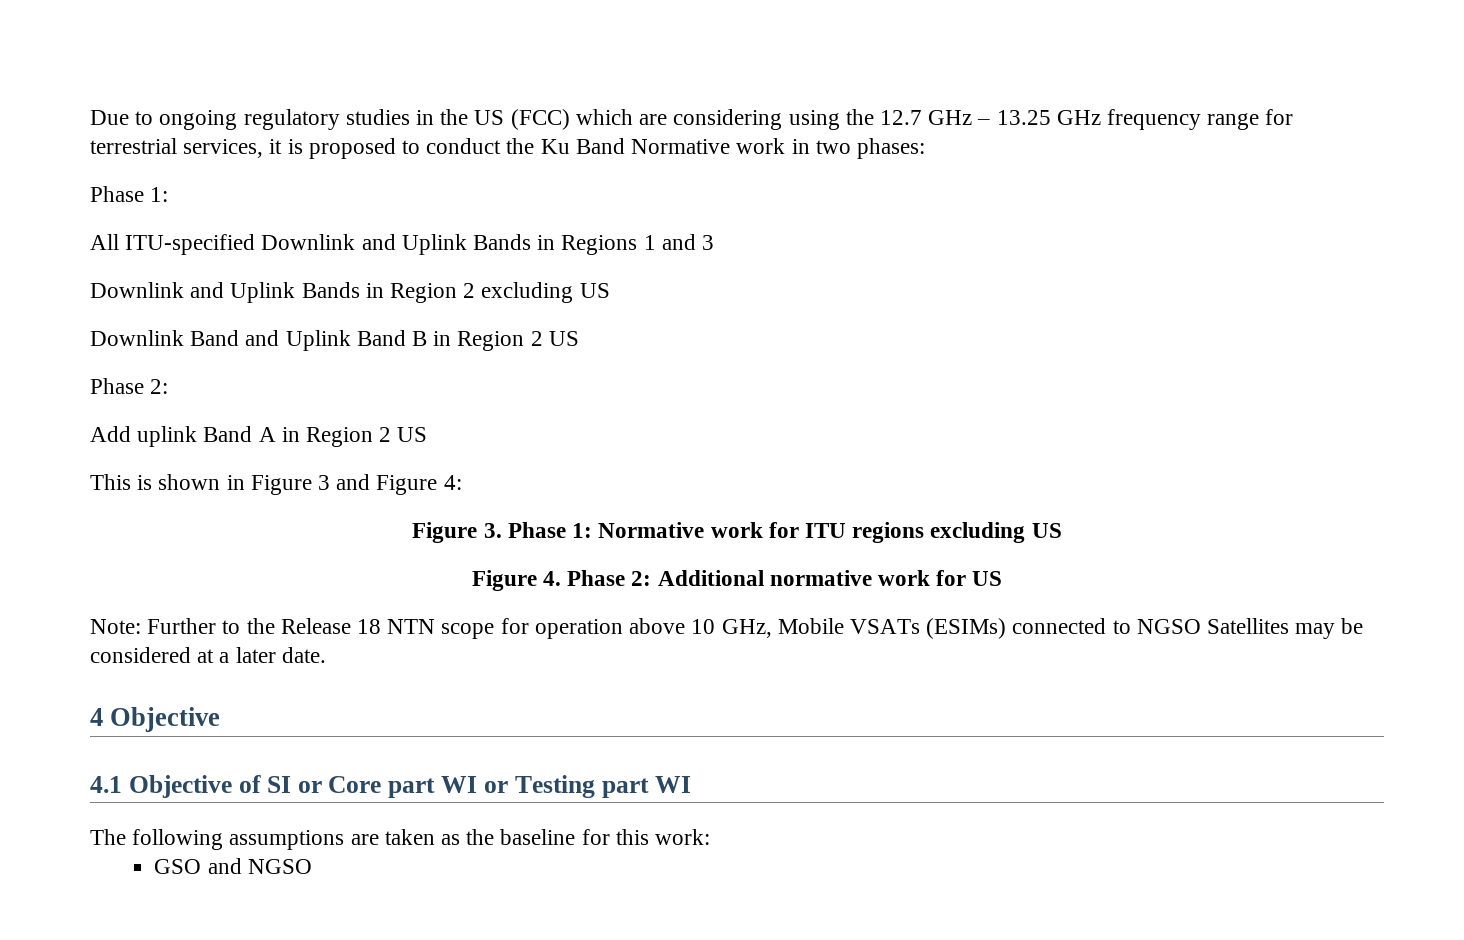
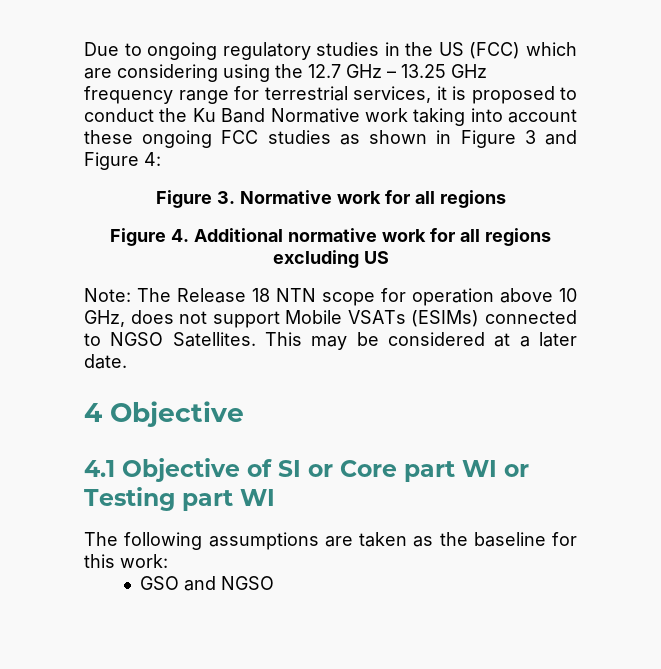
- Due to ongoing regulatory studies in the US (FCC) which are considering using the 12.7 GHz – 13.25 GHz frequency range for terrestrial services, it is proposed to conduct the Ku Band Normative work in two phases:
- Phase 1:
- All ITU-specified Downlink and Uplink Bands in Regions 1 and 3
- Downlink and Uplink Bands in Region 2 excluding US
- Downlink Band and Uplink Band B in Region 2 US
- Phase 2:
- Add uplink Band A in Region 2 US
- This is shown in Figure 3 and Figure 4:
+ Due to ongoing regulatory studies in the US (FCC) which are considering using the 12.7 GHz – 13.25 GHz frequency range for terrestrial services, it is proposed to conduct the Ku Band Normative work taking into account these ongoing FCC studies as shown in Figure 3 and Figure 4:
- Figure 3. Phase 1: Normative work for ITU regions excluding US
- Figure 4. Phase 2: Additional normative work for US
- Note: Further to the Release 18 NTN scope for operation above 10 GHz, Mobile VSATs (ESIMs) connected to NGSO Satellites may be considered at a later date.
+ Figure 3. Normative work for all regions
+ Figure 4. Additional normative work for all regions excluding US
+ Note: The Release 18 NTN scope for operation above 10 GHz, does not support Mobile VSATs (ESIMs) connected to NGSO Satellites. This may be considered at a later date.

